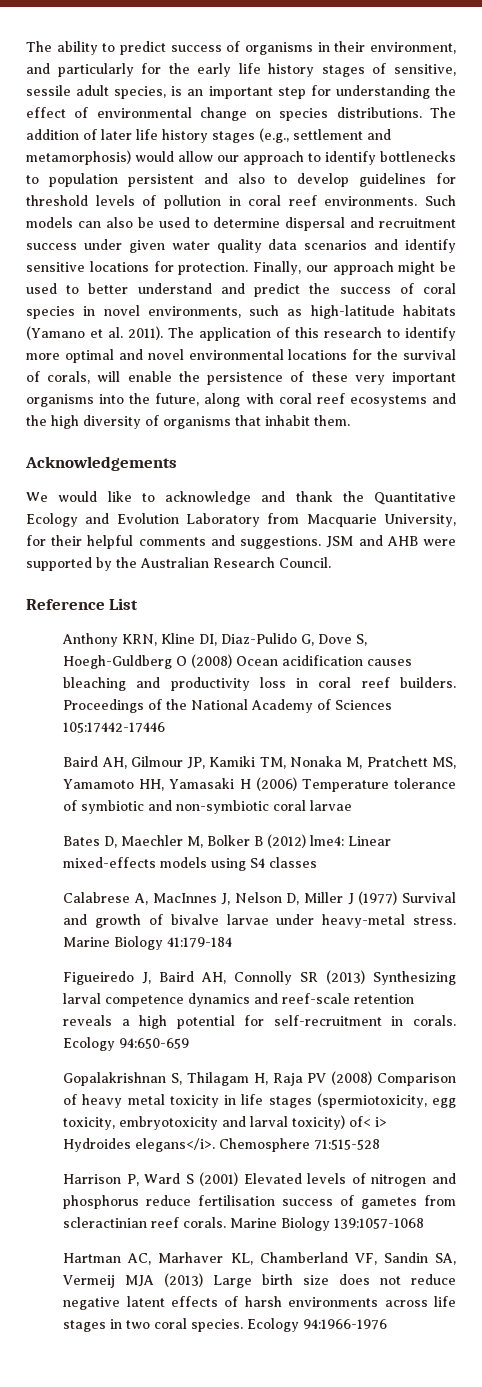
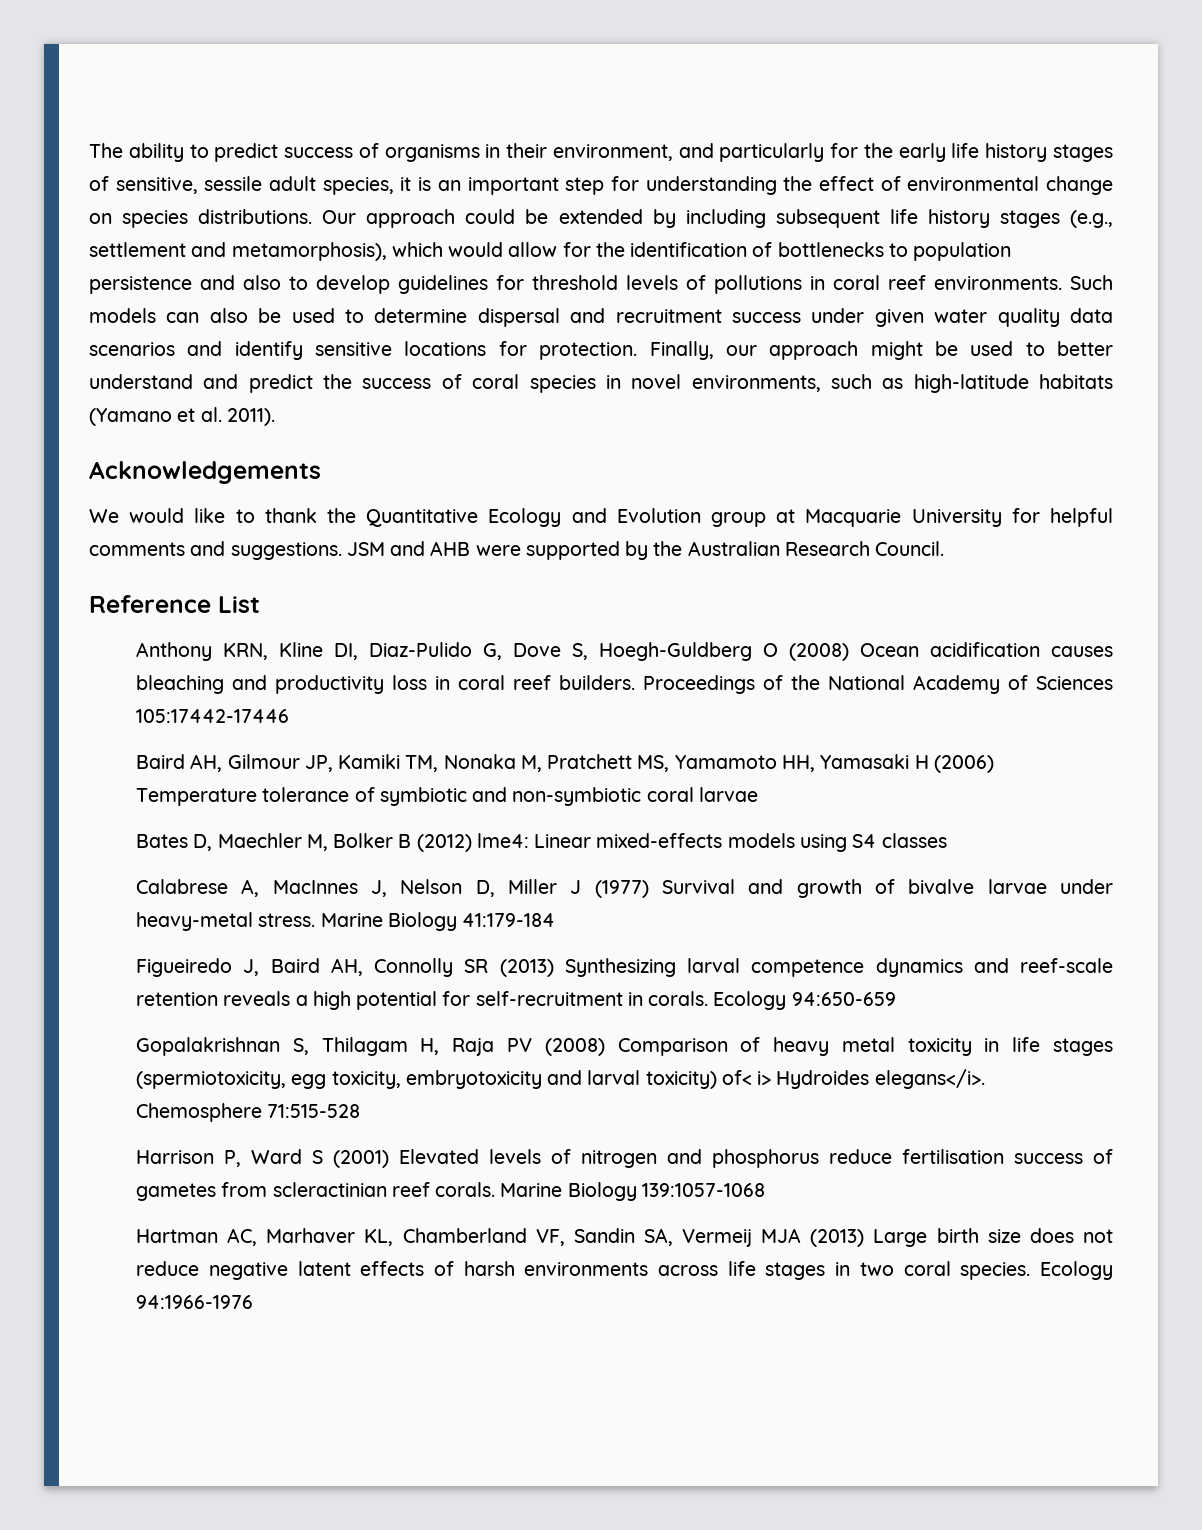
- The ability to predict success of organisms in their environment, and particularly for the early life history stages of sensitive, sessile adult species, is an important step for understanding the effect of environmental change on species distributions.
+ The ability to predict success of organisms in their environment, and particularly for the early life history stages of sensitive, sessile adult species, it is an important step for understanding the effect of environmental change on species distributions.
- The addition of later life history stages (e.g., settlement and metamorphosis) would allow our approach to identify bottlenecks to population persistent and also to develop guidelines for threshold levels of pollution in coral reef environments.
+ Our approach could be extended by including subsequent life history stages (e.g., settlement and metamorphosis), which would allow for the identification of bottlenecks to population persistence and also to develop guidelines for threshold levels of pollutions in coral reef environments.
- The application of this research to identify more optimal and novel environmental locations for the survival of corals, will enable the persistence of these very important organisms into the future, along with coral reef ecosystems and the high diversity of organisms that inhabit them.
- We would like to acknowledge and thank the Quantitative Ecology and Evolution Laboratory from Macquarie University, for their helpful comments and suggestions.
+ We would like to thank the Quantitative Ecology and Evolution group at Macquarie University for helpful comments and suggestions.

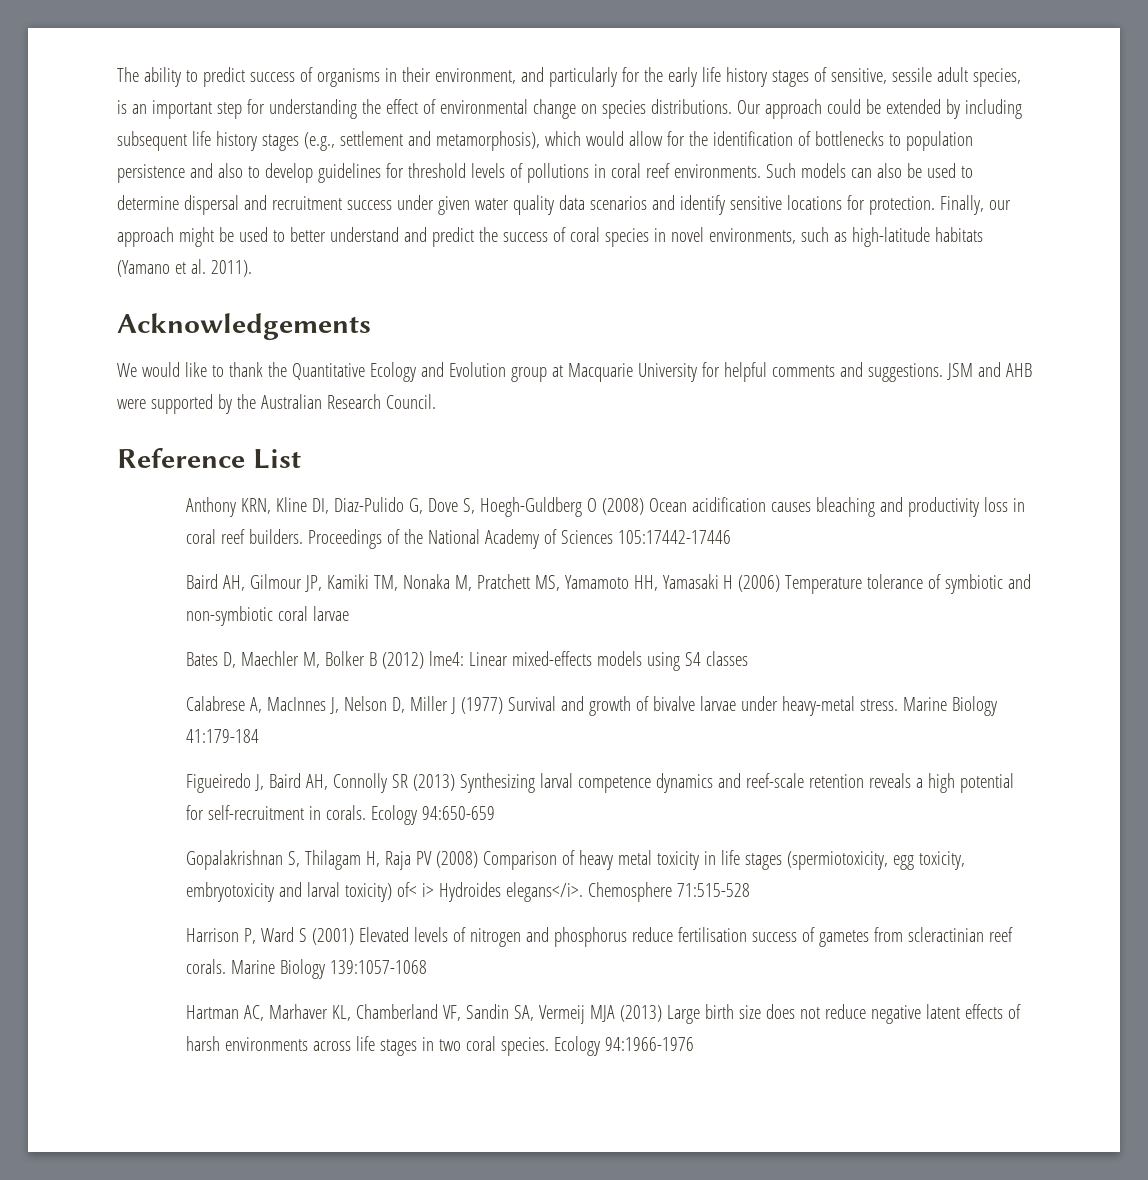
- The ability to predict success of organisms in their environment, and particularly for the early life history stages of sensitive, sessile adult species, it is an important step for understanding the effect of environmental change on species distributions.
+ The ability to predict success of organisms in their environment, and particularly for the early life history stages of sensitive, sessile adult species, is an important step for understanding the effect of environmental change on species distributions.

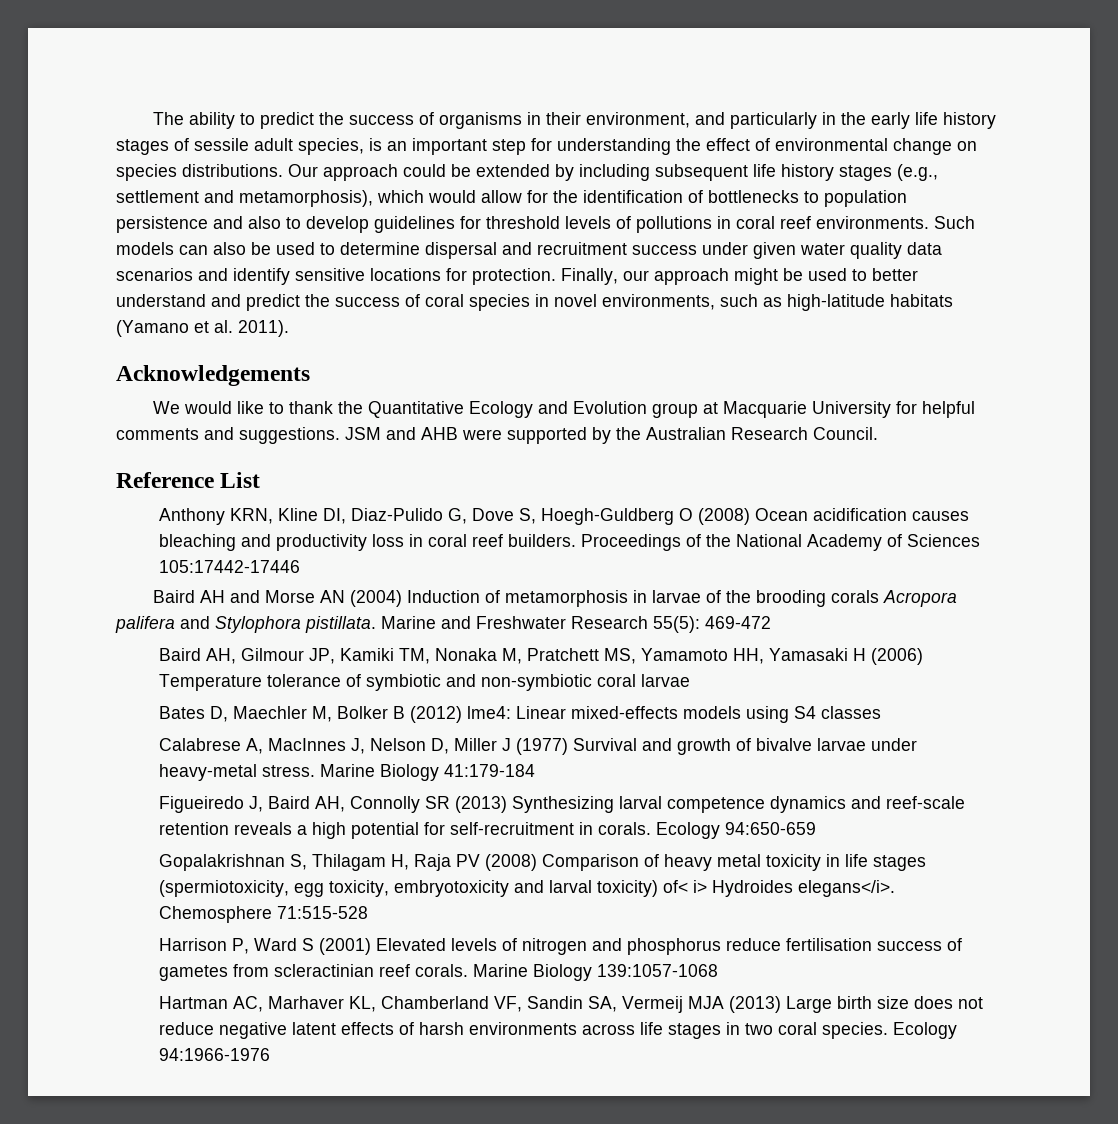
- The ability to predict success of organisms in their environment, and particularly for the early life history stages of sensitive, sessile adult species, is an important step for understanding the effect of environmental change on species distributions.
+ The ability to predict the success of organisms in their environment, and particularly in the early life history stages of sessile adult species, is an important step for understanding the effect of environmental change on species distributions.
+ Baird AH and Morse AN (2004) Induction of metamorphosis in larvae of the brooding corals Acropora palifera and Stylophora pistillata. Marine and Freshwater Research 55(5): 469-472

